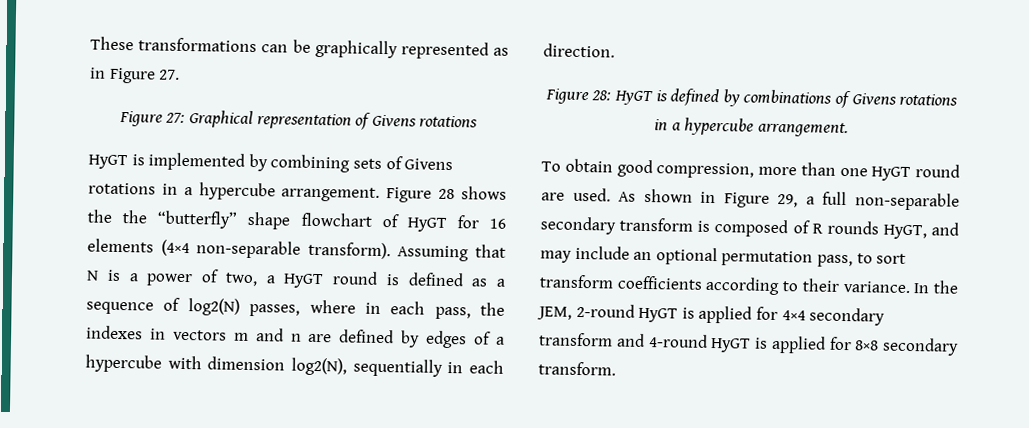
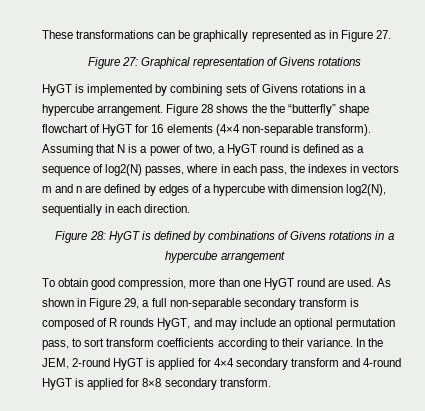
- Figure 28: HyGT is defined by combinations of Givens rotations in a hypercube arrangement.
+ Figure 28: HyGT is defined by combinations of Givens rotations in a hypercube arrangement

